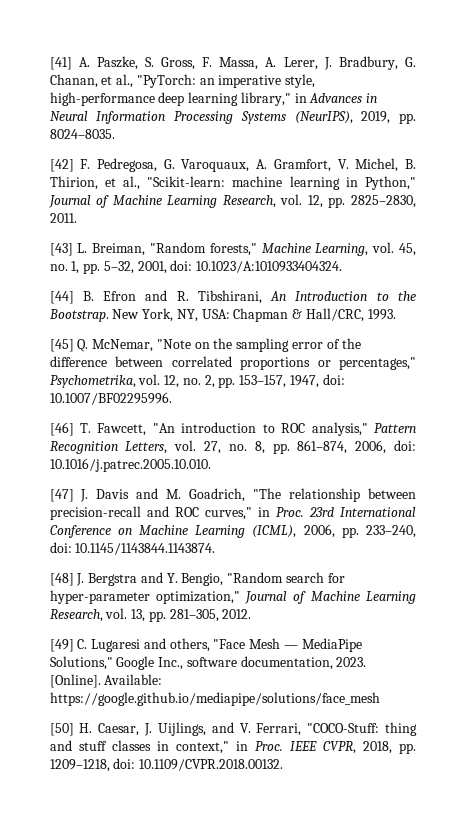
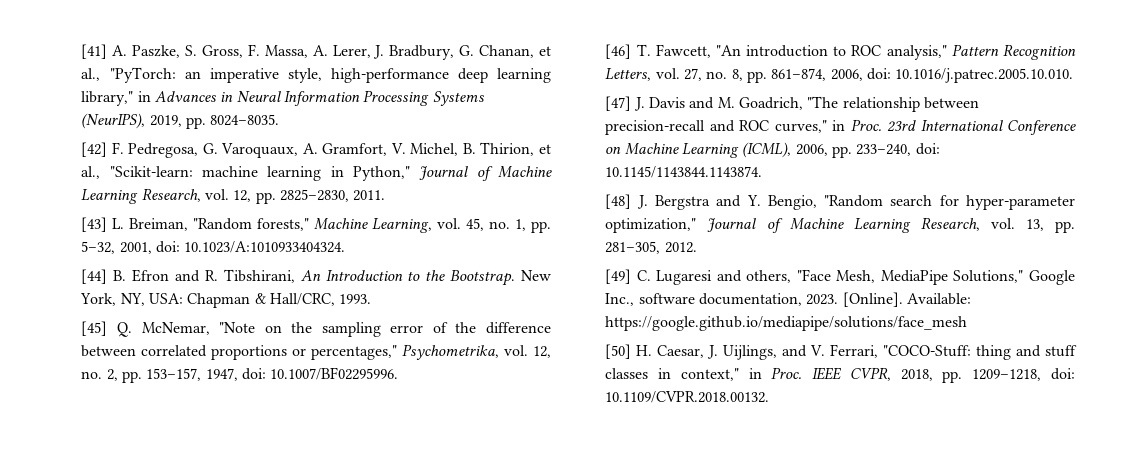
- [49] C. Lugaresi and others, "Face Mesh — MediaPipe Solutions," Google Inc., software documentation, 2023.
+ [49] C. Lugaresi and others, "Face Mesh, MediaPipe Solutions," Google Inc., software documentation, 2023.

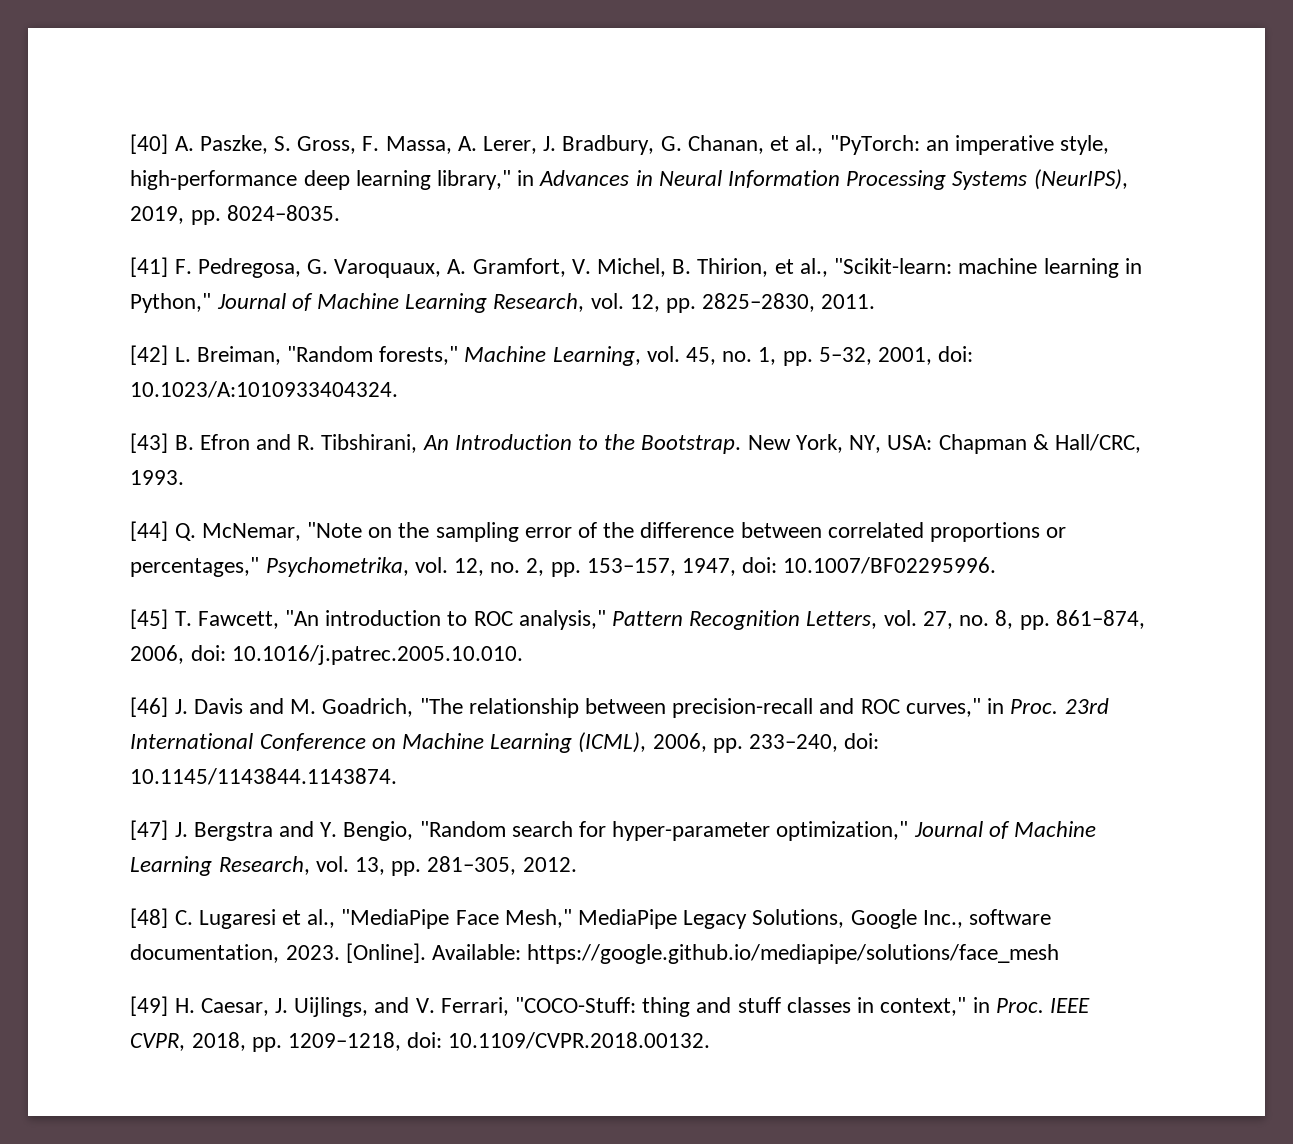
- [41] A. Paszke, S. Gross, F. Massa, A. Lerer, J. Bradbury, G. Chanan, et al., "PyTorch: an imperative style, high-performance deep learning library," in Advances in Neural Information Processing Systems (NeurIPS), 2019, pp. 8024–8035.
+ [40] A. Paszke, S. Gross, F. Massa, A. Lerer, J. Bradbury, G. Chanan, et al., "PyTorch: an imperative style, high-performance deep learning library," in Advances in Neural Information Processing Systems (NeurIPS), 2019, pp. 8024–8035.
- [42] F. Pedregosa, G. Varoquaux, A. Gramfort, V. Michel, B. Thirion, et al., "Scikit-learn: machine learning in Python," Journal of Machine Learning Research, vol. 12, pp. 2825–2830, 2011.
+ [41] F. Pedregosa, G. Varoquaux, A. Gramfort, V. Michel, B. Thirion, et al., "Scikit-learn: machine learning in Python," Journal of Machine Learning Research, vol. 12, pp. 2825–2830, 2011.
- [43] L. Breiman, "Random forests," Machine Learning, vol. 45, no. 1, pp. 5–32, 2001, doi: 10.1023/A:1010933404324.
+ [42] L. Breiman, "Random forests," Machine Learning, vol. 45, no. 1, pp. 5–32, 2001, doi: 10.1023/A:1010933404324.
- [44] B. Efron and R. Tibshirani, An Introduction to the Bootstrap.
+ [43] B. Efron and R. Tibshirani, An Introduction to the Bootstrap.
- [45] Q. McNemar, "Note on the sampling error of the difference between correlated proportions or percentages," Psychometrika, vol. 12, no. 2, pp. 153–157, 1947, doi: 10.1007/BF02295996.
+ [44] Q. McNemar, "Note on the sampling error of the difference between correlated proportions or percentages," Psychometrika, vol. 12, no. 2, pp. 153–157, 1947, doi: 10.1007/BF02295996.
- [46] T. Fawcett, "An introduction to ROC analysis," Pattern Recognition Letters, vol. 27, no. 8, pp. 861–874, 2006, doi: 10.1016/j.patrec.2005.10.010.
+ [45] T. Fawcett, "An introduction to ROC analysis," Pattern Recognition Letters, vol. 27, no. 8, pp. 861–874, 2006, doi: 10.1016/j.patrec.2005.10.010.
- [47] J. Davis and M. Goadrich, "The relationship between precision-recall and ROC curves," in Proc.
+ [46] J. Davis and M. Goadrich, "The relationship between precision-recall and ROC curves," in Proc.
- [48] J. Bergstra and Y. Bengio, "Random search for hyper-parameter optimization," Journal of Machine Learning Research, vol. 13, pp. 281–305, 2012.
+ [47] J. Bergstra and Y. Bengio, "Random search for hyper-parameter optimization," Journal of Machine Learning Research, vol. 13, pp. 281–305, 2012.
- [49] C. Lugaresi and others, "Face Mesh, MediaPipe Solutions," Google Inc., software documentation, 2023.
+ [48] C. Lugaresi et al., "MediaPipe Face Mesh," MediaPipe Legacy Solutions, Google Inc., software documentation, 2023.
- [50] H. Caesar, J. Uijlings, and V. Ferrari, "COCO-Stuff: thing and stuff classes in context," in Proc.
+ [49] H. Caesar, J. Uijlings, and V. Ferrari, "COCO-Stuff: thing and stuff classes in context," in Proc.

